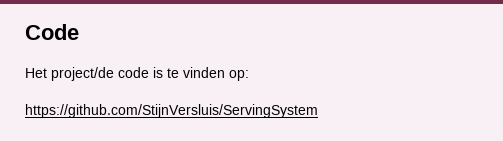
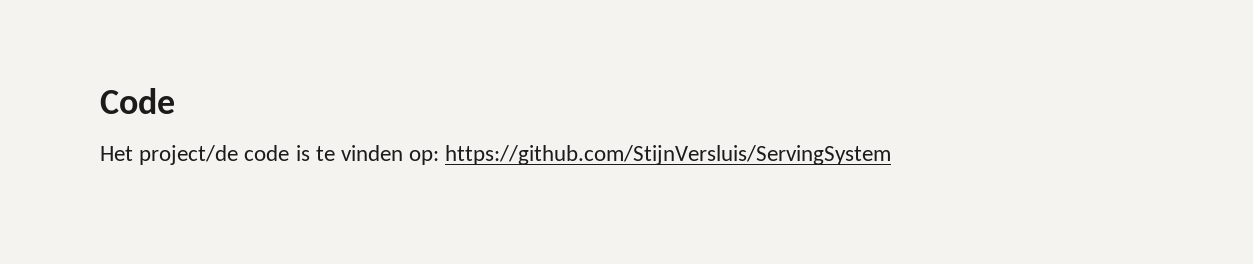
- Het project/de code is te vinden op:
- https://github.com/StijnVersluis/ServingSystem
+ Het project/de code is te vinden op: https://github.com/StijnVersluis/ServingSystem

